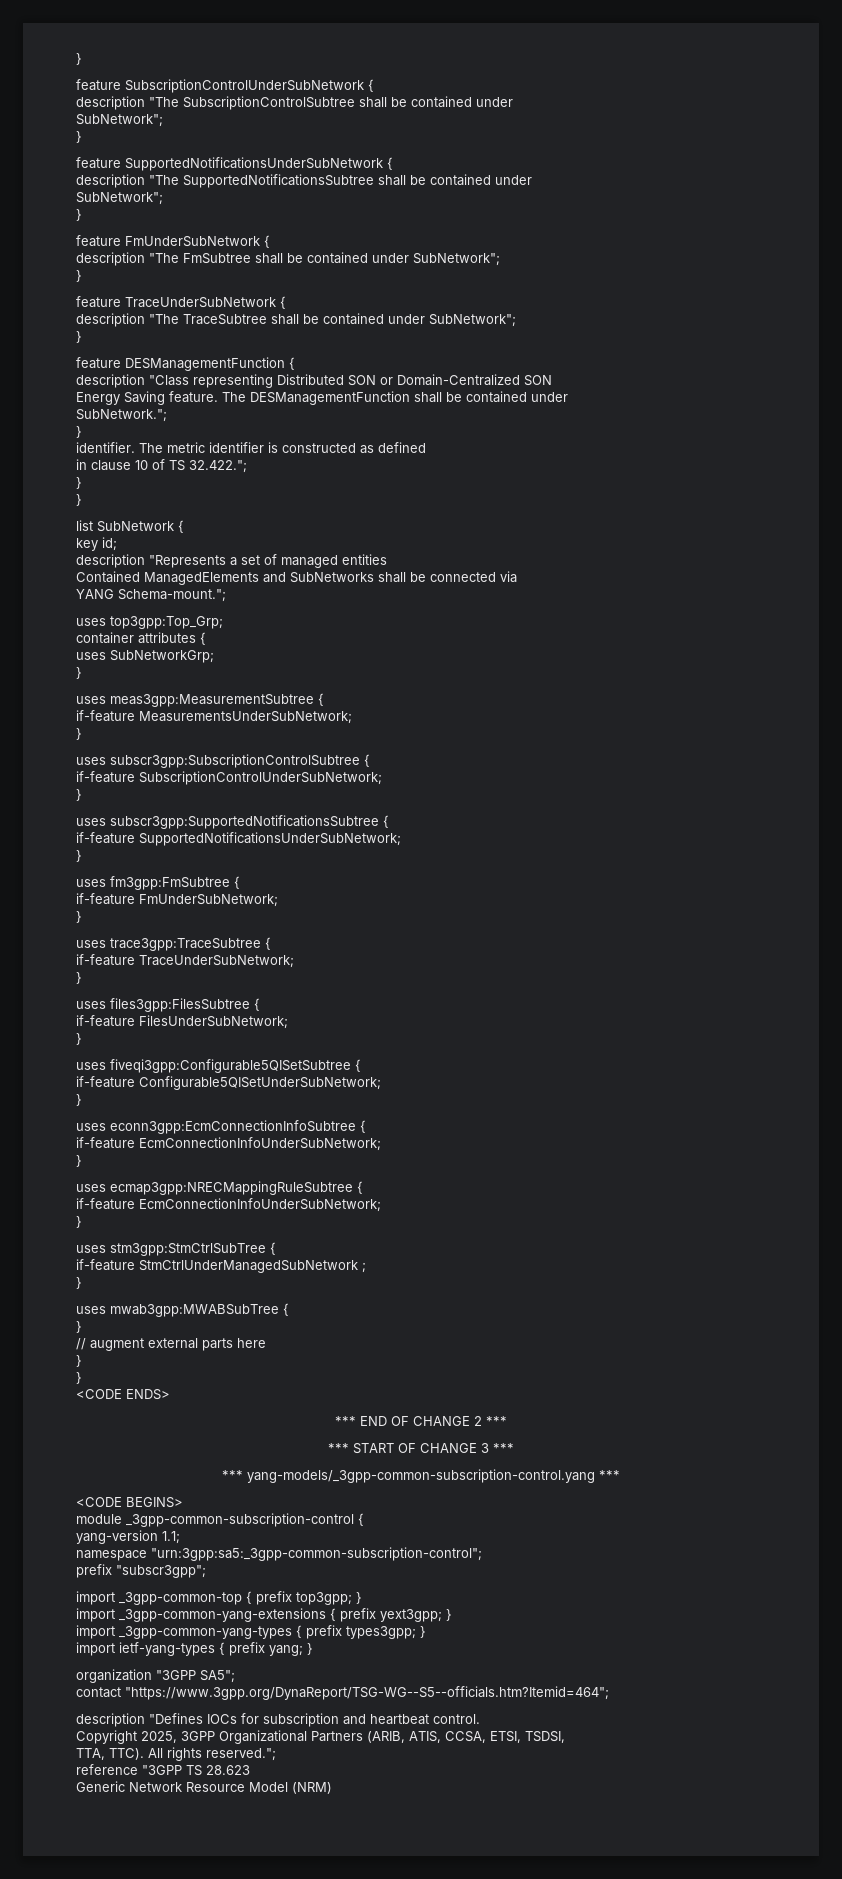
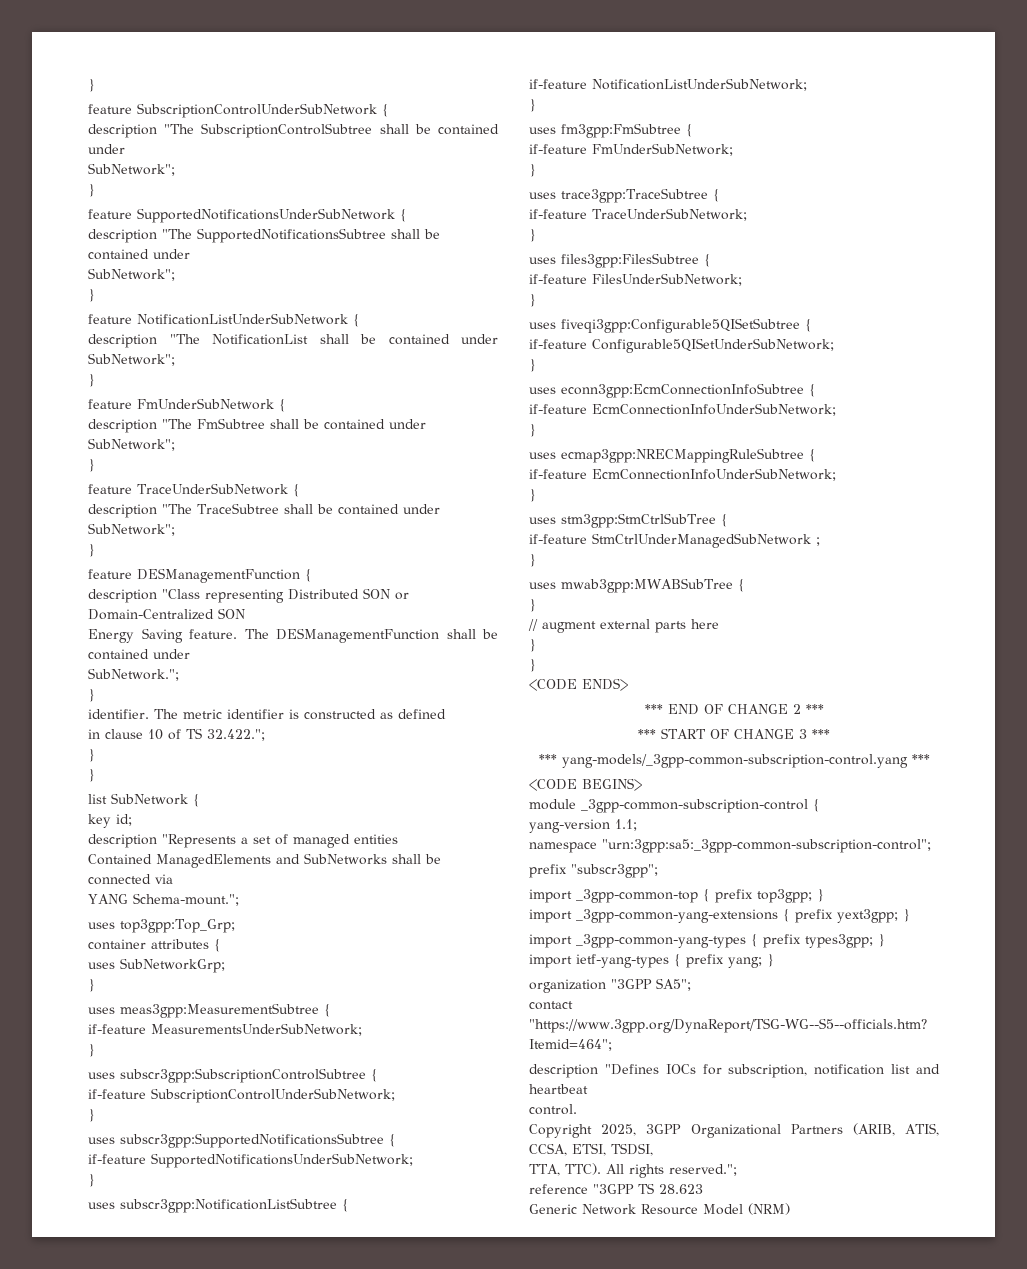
+ feature NotificationListUnderSubNetwork {
+ description "The NotificationList shall be contained under SubNetwork";
+ }
+ uses subscr3gpp:NotificationListSubtree {
+ if-feature NotificationListUnderSubNetwork;
+ }
- description "Defines IOCs for subscription and heartbeat control.
+ description "Defines IOCs for subscription, notification list and heartbeat
+ control.

